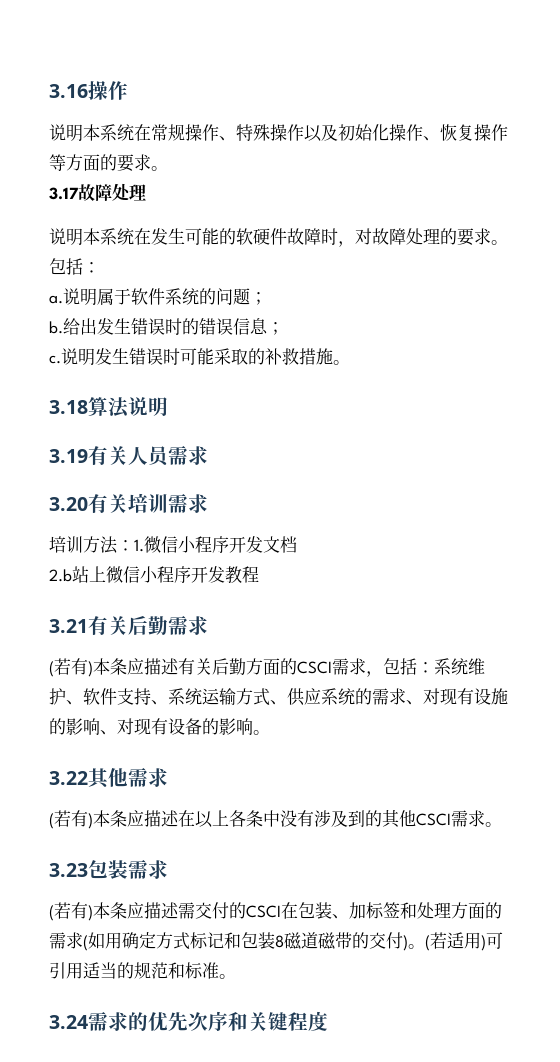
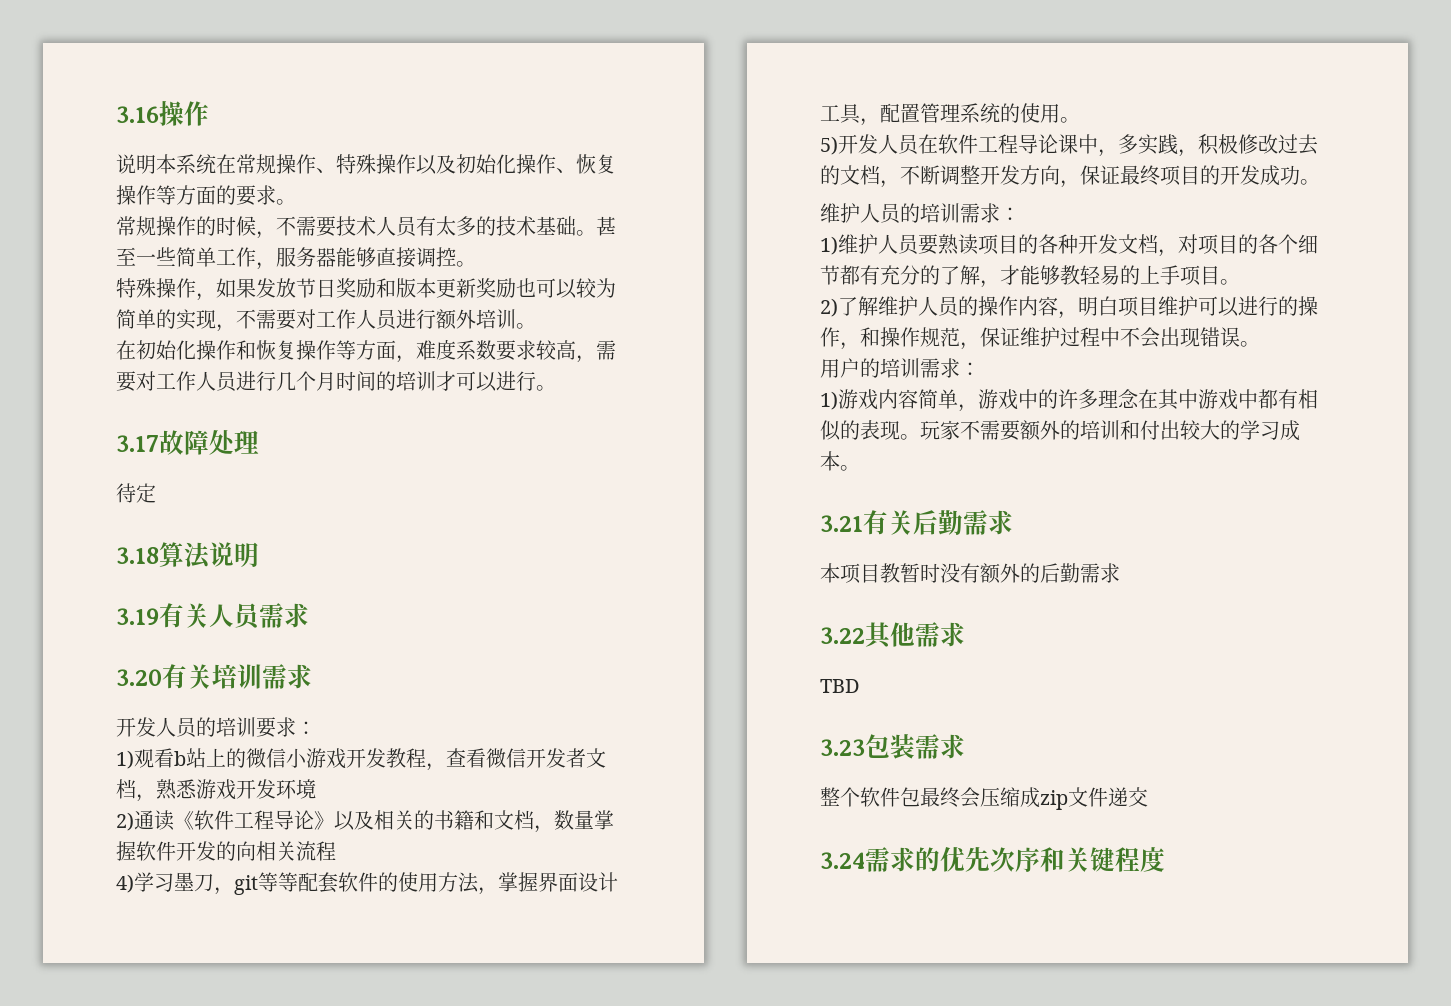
+ 常规操作的时候，不需要技术人员有太多的技术基础。甚至一些简单工作，服务器能够直接调控。
+ 特殊操作，如果发放节日奖励和版本更新奖励也可以较为简单的实现，不需要对工作人员进行额外培训。
+ 在初始化操作和恢复操作等方面，难度系数要求较高，需要对工作人员进行几个月时间的培训才可以进行。
  3.17故障处理
- 说明本系统在发生可能的软硬件故障时，对故障处理的要求。包括：
- a.说明属于软件系统的问题；
- b.给出发生错误时的错误信息；
- c.说明发生错误时可能采取的补救措施。
+ 待定
- 培训方法：1.微信小程序开发文档
- 2.b站上微信小程序开发教程
+ 开发人员的培训要求：
+ 1)观看b站上的微信小游戏开发教程，查看微信开发者文档，熟悉游戏开发环境
+ 2)通读《软件工程导论》以及相关的书籍和文档，数量掌握软件开发的向相关流程
+ 4)学习墨刀，git等等配套软件的使用方法，掌握界面设计工具，配置管理系统的使用。
+ 5)开发人员在软件工程导论课中，多实践，积极修改过去的文档，不断调整开发方向，保证最终项目的开发成功。
+ 维护人员的培训需求：
+ 1)维护人员要熟读项目的各种开发文档，对项目的各个细节都有充分的了解，才能够教轻易的上手项目。
+ 2)了解维护人员的操作内容，明白项目维护可以进行的操作，和操作规范，保证维护过程中不会出现错误。
+ 用户的培训需求：
+ 1)游戏内容简单，游戏中的许多理念在其中游戏中都有相似的表现。玩家不需要额外的培训和付出较大的学习成本。
  3.21有关后勤需求
- (若有)本条应描述有关后勤方面的CSCI需求，包括：系统维护、软件支持、系统运输方式、供应系统的需求、对现有设施的影响、对现有设备的影响。
+ 本项目教暂时没有额外的后勤需求
  3.22其他需求
- (若有)本条应描述在以上各条中没有涉及到的其他CSCI需求。
+ TBD
  3.23包装需求
- (若有)本条应描述需交付的CSCI在包装、加标签和处理方面的需求(如用确定方式标记和包装8磁道磁带的交付)。(若适用)可引用适当的规范和标准。
+ 整个软件包最终会压缩成zip文件递交

